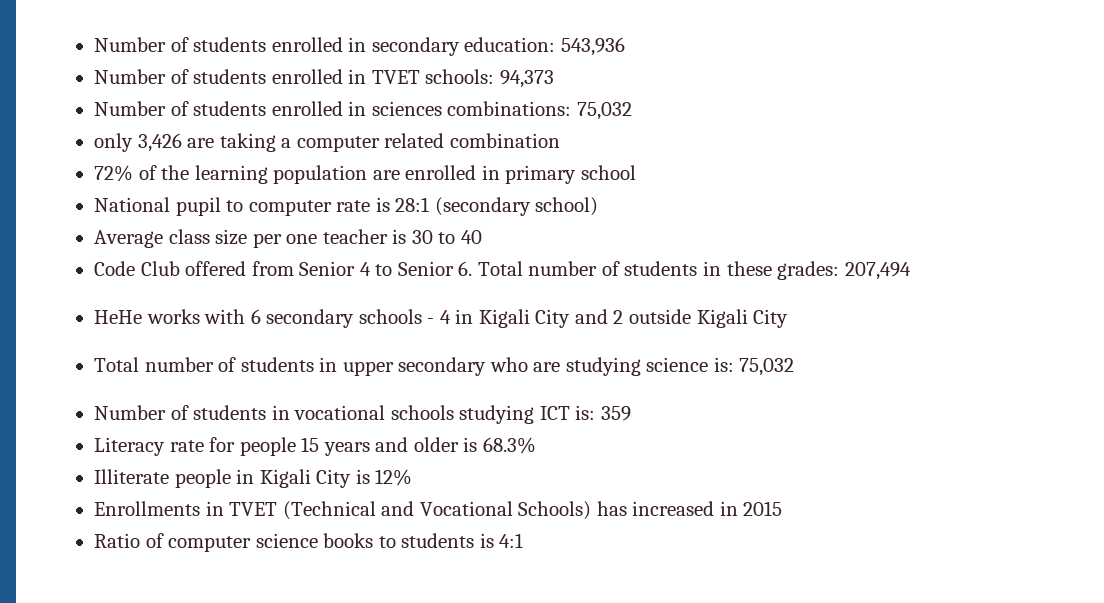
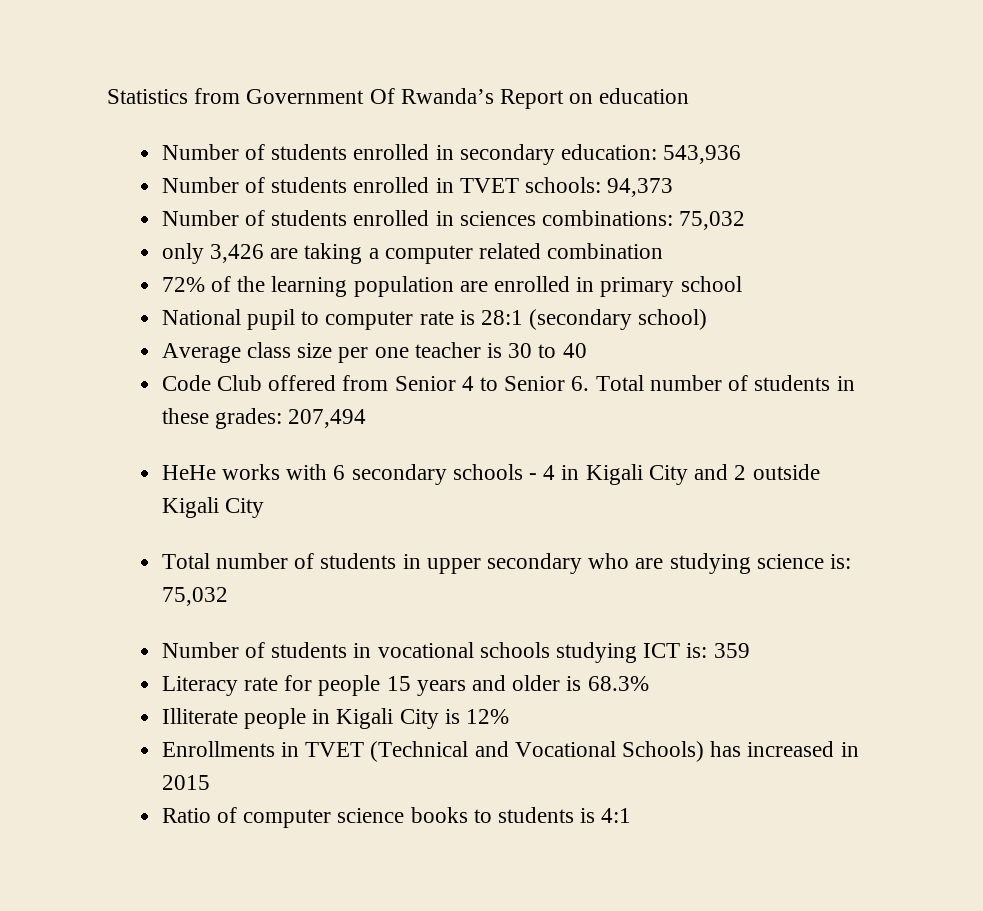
+ Statistics from Government Of Rwanda’s Report on education

